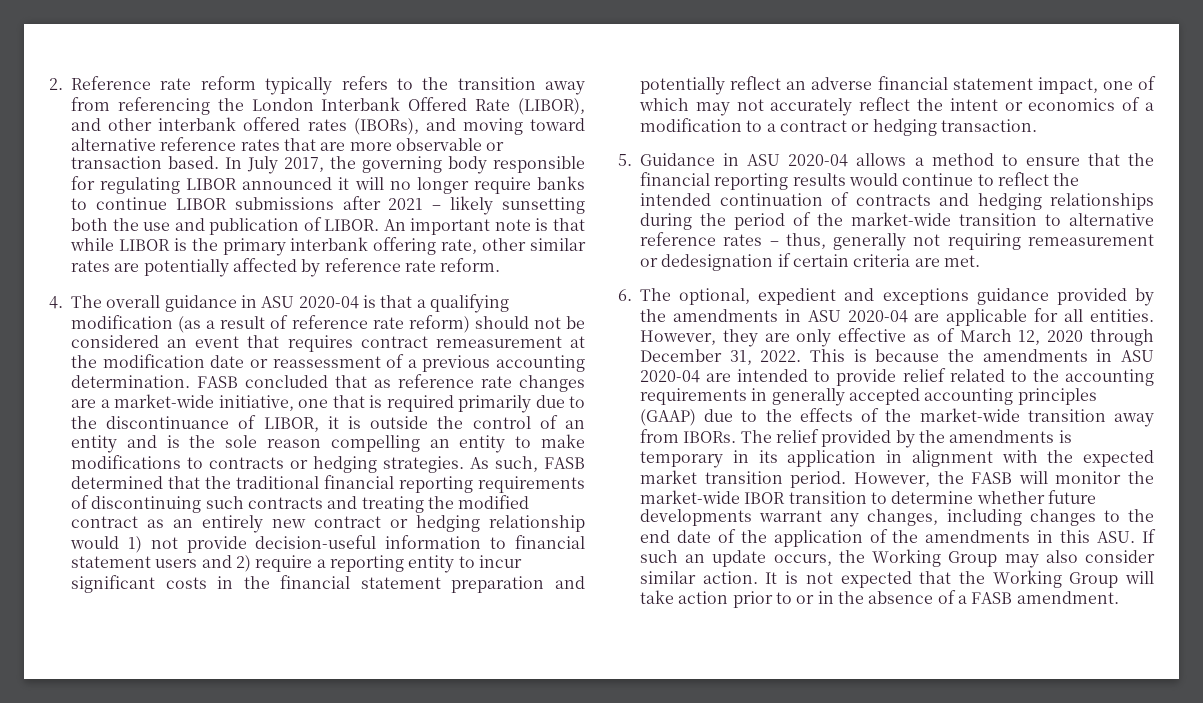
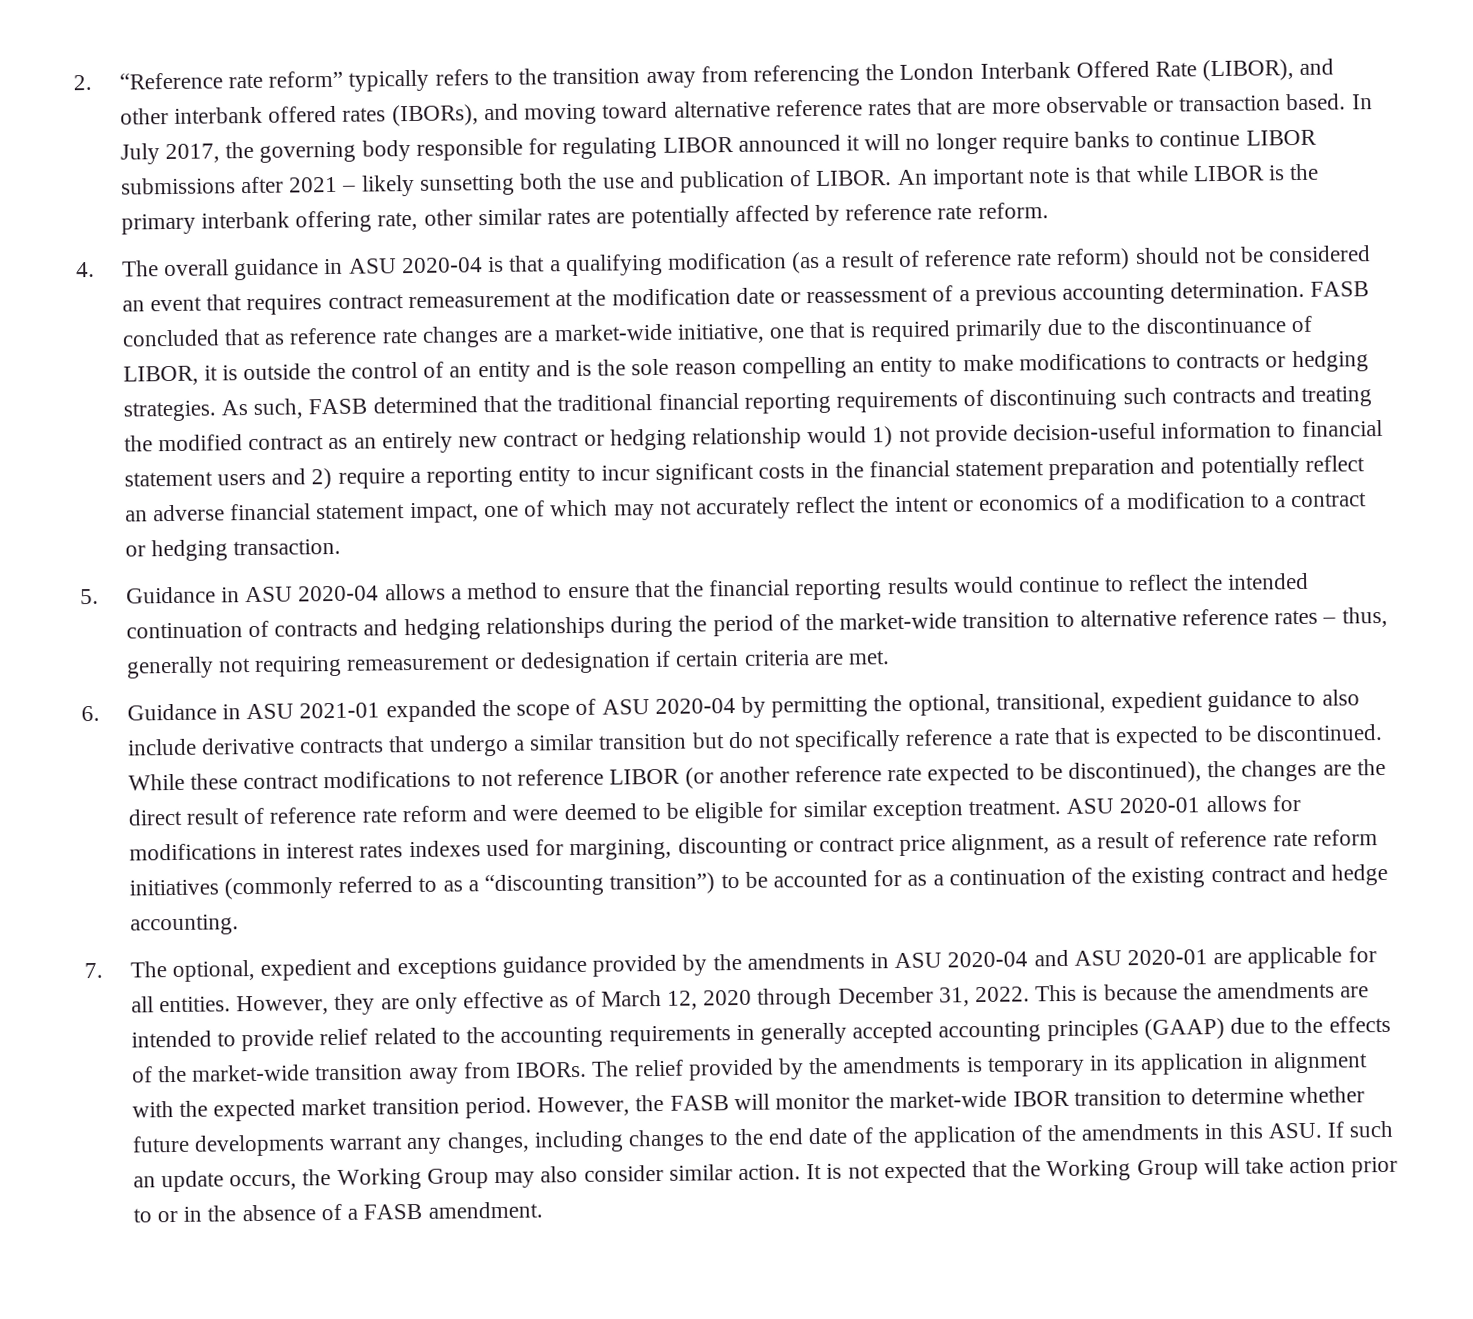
- 2. Reference rate reform typically refers to the transition away from referencing the London Interbank Offered Rate (LIBOR), and other interbank offered rates (IBORs), and moving toward alternative reference rates that are more observable or transaction based.
+ 2. “Reference rate reform” typically refers to the transition away from referencing the London Interbank Offered Rate (LIBOR), and other interbank offered rates (IBORs), and moving toward alternative reference rates that are more observable or transaction based.
- 6. The optional, expedient and exceptions guidance provided by the amendments in ASU 2020-04 are applicable for all entities.
+ 6. Guidance in ASU 2021-01 expanded the scope of ASU 2020-04 by permitting the optional, transitional, expedient guidance to also include derivative contracts that undergo a similar transition but do not specifically reference a rate that is expected to be discontinued. While these contract modifications to not reference LIBOR (or another reference rate expected to be discontinued), the changes are the direct result of reference rate reform and were deemed to be eligible for similar exception treatment. ASU 2020-01 allows for modifications in interest rates indexes used for margining, discounting or contract price alignment, as a result of reference rate reform initiatives (commonly referred to as a “discounting transition”) to be accounted for as a continuation of the existing contract and hedge accounting.
+ 7. The optional, expedient and exceptions guidance provided by the amendments in ASU 2020-04 and ASU 2020-01 are applicable for all entities.
- This is because the amendments in ASU 2020-04 are intended to provide relief related to the accounting requirements in generally accepted accounting principles (GAAP) due to the effects of the market-wide transition away from IBORs.
+ This is because the amendments are intended to provide relief related to the accounting requirements in generally accepted accounting principles (GAAP) due to the effects of the market-wide transition away from IBORs.

